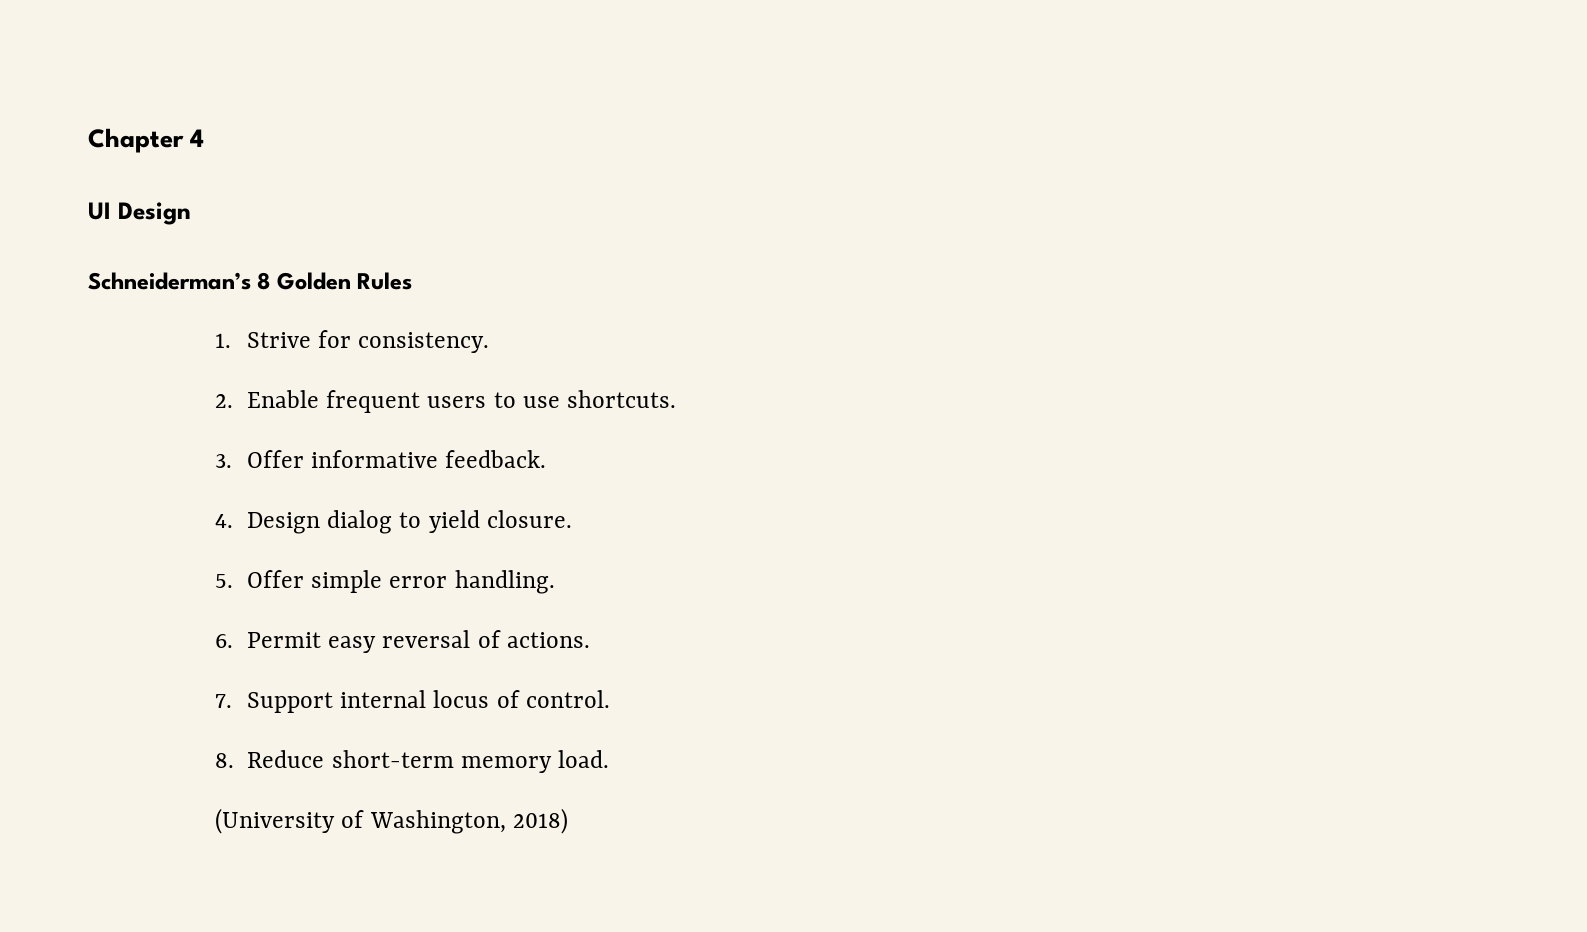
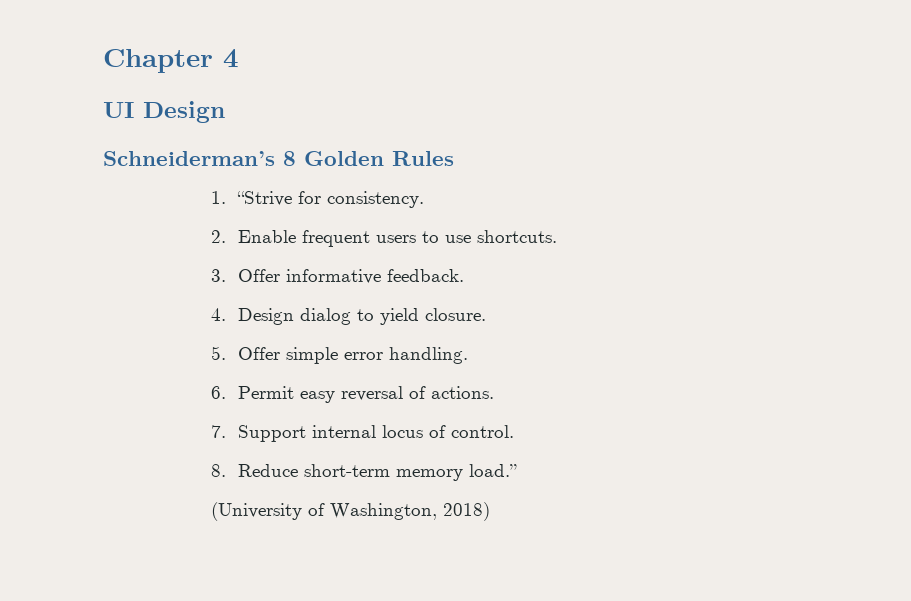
- 1. Strive for consistency.
+ 1. “Strive for consistency.
- 8. Reduce short-term memory load.
+ 8. Reduce short-term memory load.”

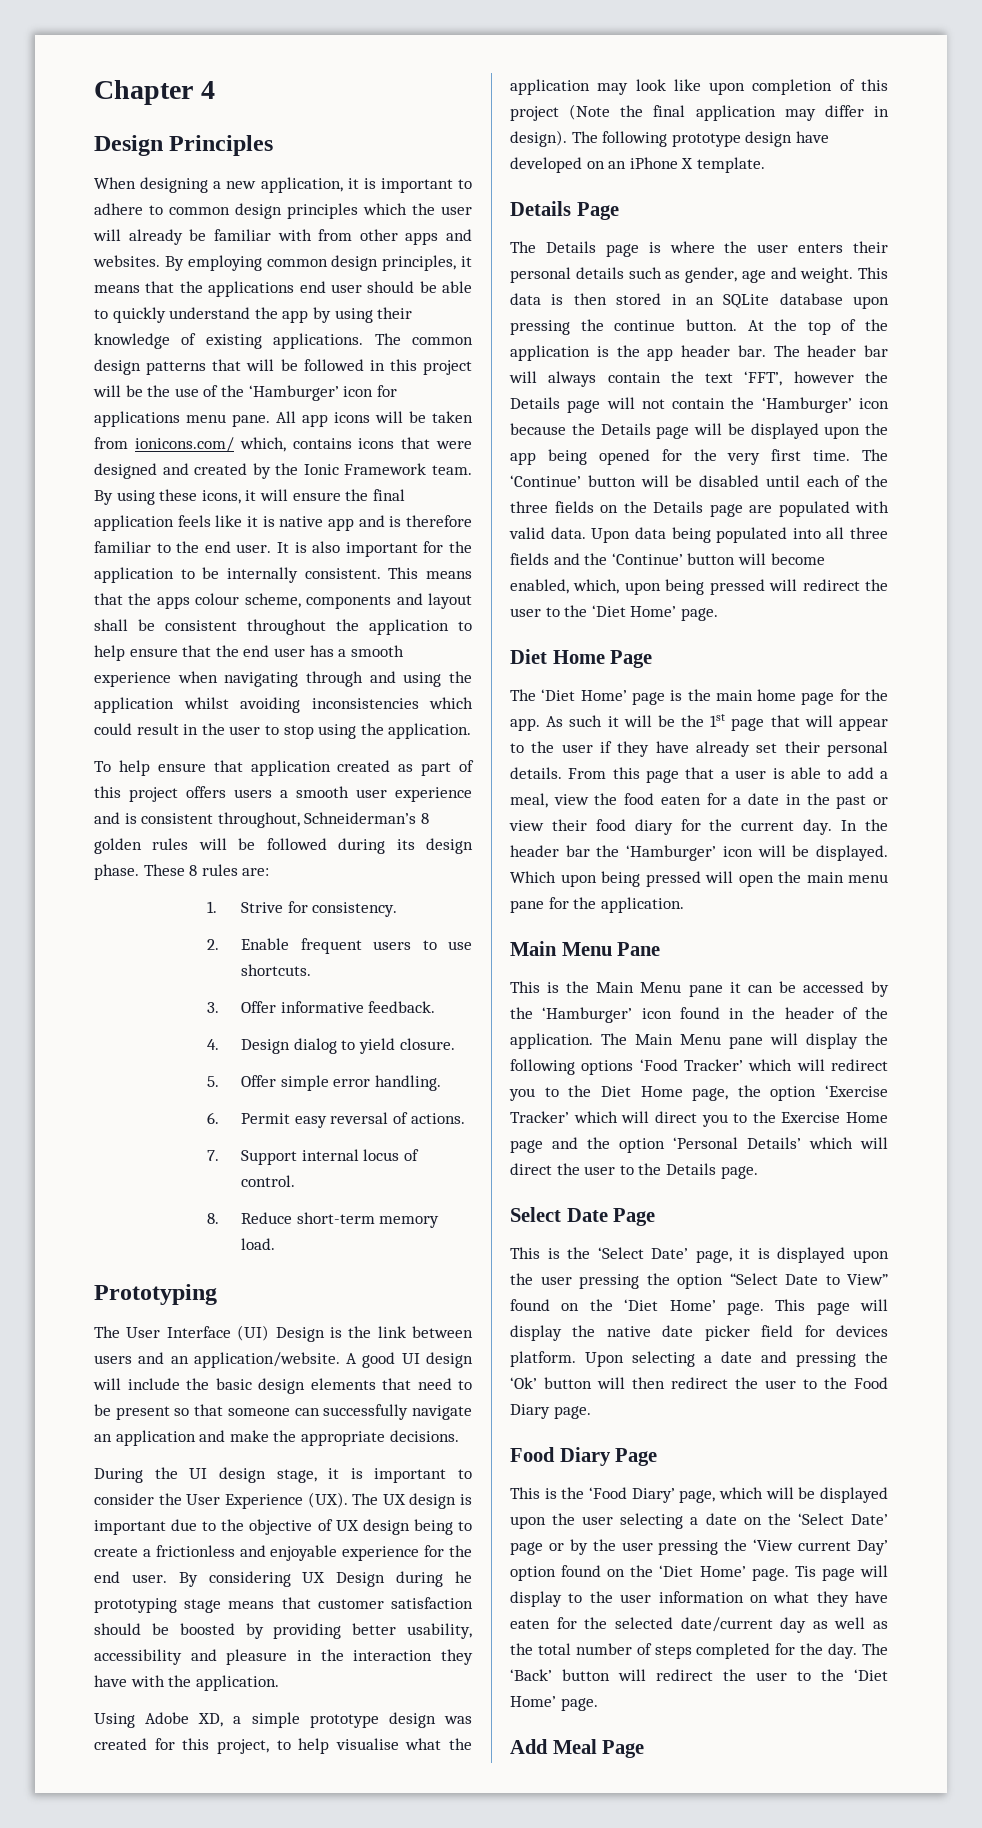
- UI Design
- Schneiderman’s 8 Golden Rules
+ Design Principles
+ When designing a new application, it is important to adhere to common design principles which the user will already be familiar with from other apps and websites. By employing common design principles, it means that the applications end user should be able to quickly understand the app by using their knowledge of existing applications. The common design patterns that will be followed in this project will be the use of the ‘Hamburger’ icon for applications menu pane. All app icons will be taken from ionicons.com/ which, contains icons that were designed and created by the Ionic Framework team. By using these icons, it will ensure the final application feels like it is native app and is therefore familiar to the end user. It is also important for the application to be internally consistent. This means that the apps colour scheme, components and layout shall be consistent throughout the application to help ensure that the end user has a smooth experience when navigating through and using the application whilst avoiding inconsistencies which could result in the user to stop using the application.
+ To help ensure that application created as part of this project offers users a smooth user experience and is consistent throughout, Schneiderman’s 8 golden rules will be followed during its design phase. These 8 rules are:
- 1. “Strive for consistency.
+ 1. Strive for consistency.
- 8. Reduce short-term memory load.”
- (University of Washington, 2018)
+ 8. Reduce short-term memory load.
+ Prototyping
+ The User Interface (UI) Design is the link between users and an application/website. A good UI design will include the basic design elements that need to be present so that someone can successfully navigate an application and make the appropriate decisions.
+ During the UI design stage, it is important to consider the User Experience (UX). The UX design is important due to the objective of UX design being to create a frictionless and enjoyable experience for the end user. By considering UX Design during he prototyping stage means that customer satisfaction should be boosted by providing better usability, accessibility and pleasure in the interaction they have with the application.
+ Using Adobe XD, a simple prototype design was created for this project, to help visualise what the application may look like upon completion of this project (Note the final application may differ in design). The following prototype design have developed on an iPhone X template.
+ Details Page
+ The Details page is where the user enters their personal details such as gender, age and weight. This data is then stored in an SQLite database upon pressing the continue button. At the top of the application is the app header bar. The header bar will always contain the text ‘FFT’, however the Details page will not contain the ‘Hamburger’ icon because the Details page will be displayed upon the app being opened for the very first time. The ‘Continue’ button will be disabled until each of the three fields on the Details page are populated with valid data. Upon data being populated into all three fields and the ‘Continue’ button will become enabled, which, upon being pressed will redirect the user to the ‘Diet Home’ page.
+ Diet Home Page
+ The ‘Diet Home’ page is the main home page for the app. As such it will be the 1st page that will appear to the user if they have already set their personal details. From this page that a user is able to add a meal, view the food eaten for a date in the past or view their food diary for the current day. In the header bar the ‘Hamburger’ icon will be displayed. Which upon being pressed will open the main menu pane for the application.
+ Main Menu Pane
+ This is the Main Menu pane it can be accessed by the ‘Hamburger’ icon found in the header of the application. The Main Menu pane will display the following options ‘Food Tracker’ which will redirect you to the Diet Home page, the option ‘Exercise Tracker’ which will direct you to the Exercise Home page and the option ‘Personal Details’ which will direct the user to the Details page.
+ Select Date Page
+ This is the ‘Select Date’ page, it is displayed upon the user pressing the option “Select Date to View” found on the ‘Diet Home’ page. This page will display the native date picker field for devices platform. Upon selecting a date and pressing the ‘Ok’ button will then redirect the user to the Food Diary page.
+ Food Diary Page
+ This is the ‘Food Diary’ page, which will be displayed upon the user selecting a date on the ‘Select Date’ page or by the user pressing the ‘View current Day’ option found on the ‘Diet Home’ page. Tis page will display to the user information on what they have eaten for the selected date/current day as well as the total number of steps completed for the day. The ‘Back’ button will redirect the user to the ‘Diet Home’ page.
+ Add Meal Page

